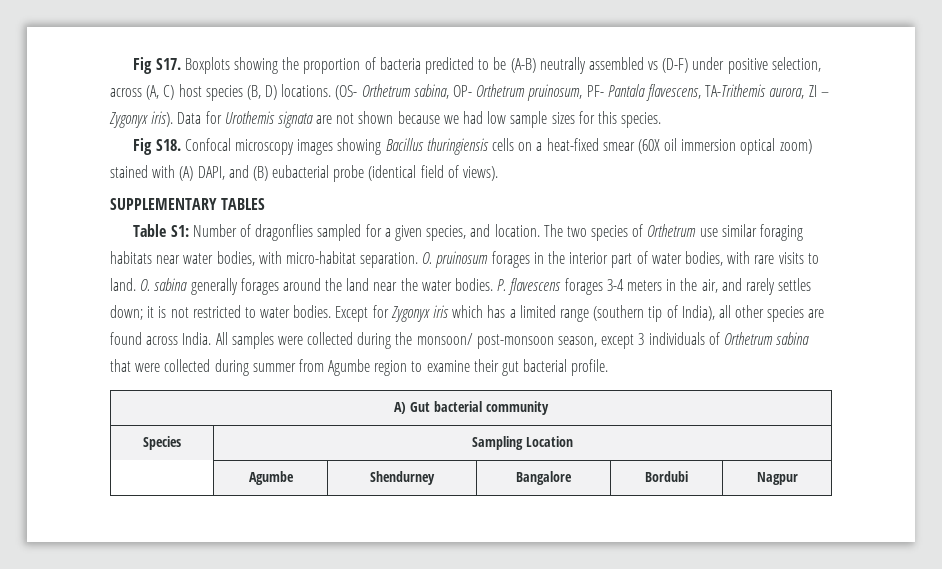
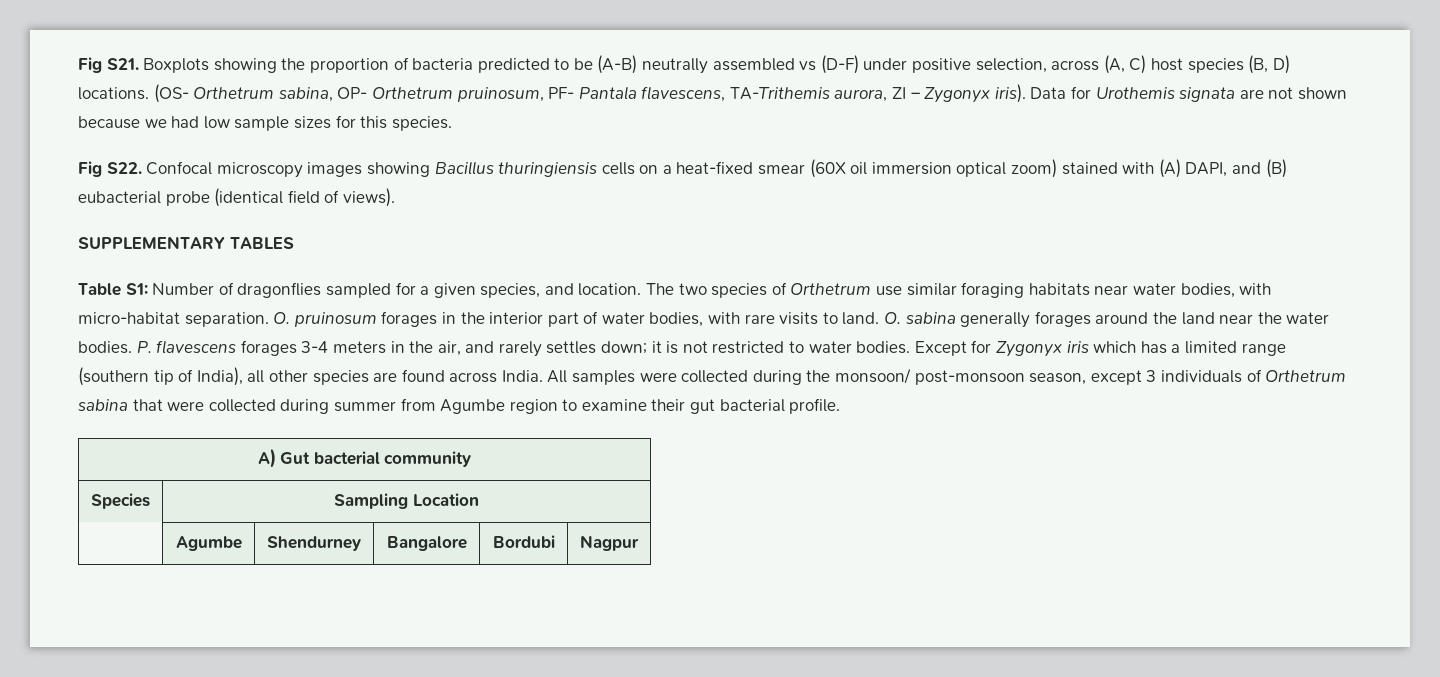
- Fig S17. Boxplots showing the proportion of bacteria predicted to be (A-B) neutrally assembled vs (D-F) under positive selection, across (A, C) host species (B, D) locations.
+ Fig S21. Boxplots showing the proportion of bacteria predicted to be (A-B) neutrally assembled vs (D-F) under positive selection, across (A, C) host species (B, D) locations.
- Fig S18. Confocal microscopy images showing Bacillus thuringiensis cells on a heat-fixed smear (60X oil immersion optical zoom) stained with (A) DAPI, and (B) eubacterial probe (identical field of views).
+ Fig S22. Confocal microscopy images showing Bacillus thuringiensis cells on a heat-fixed smear (60X oil immersion optical zoom) stained with (A) DAPI, and (B) eubacterial probe (identical field of views).

